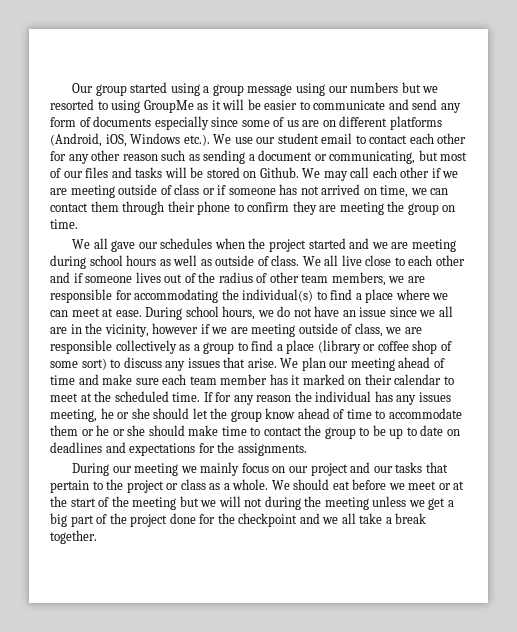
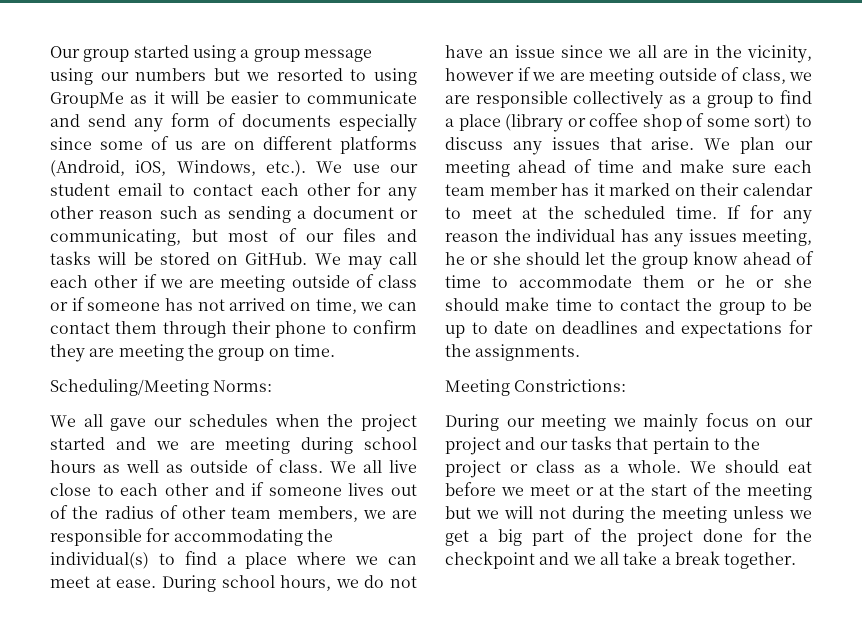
- Our group started using a group message using our numbers but we resorted to using GroupMe as it will be easier to communicate and send any form of documents especially since some of us are on different platforms (Android, iOS, Windows etc.). We use our student email to contact each other for any other reason such as sending a document or communicating, but most of our files and tasks will be stored on Github.
+ Our group started using a group message using our numbers but we resorted to using GroupMe as it will be easier to communicate and send any form of documents especially since some of us are on different platforms (Android, iOS, Windows, etc.). We use our student email to contact each other for any other reason such as sending a document or communicating, but most of our files and tasks will be stored on GitHub.
+ Scheduling/Meeting Norms:
+ Meeting Constrictions:

